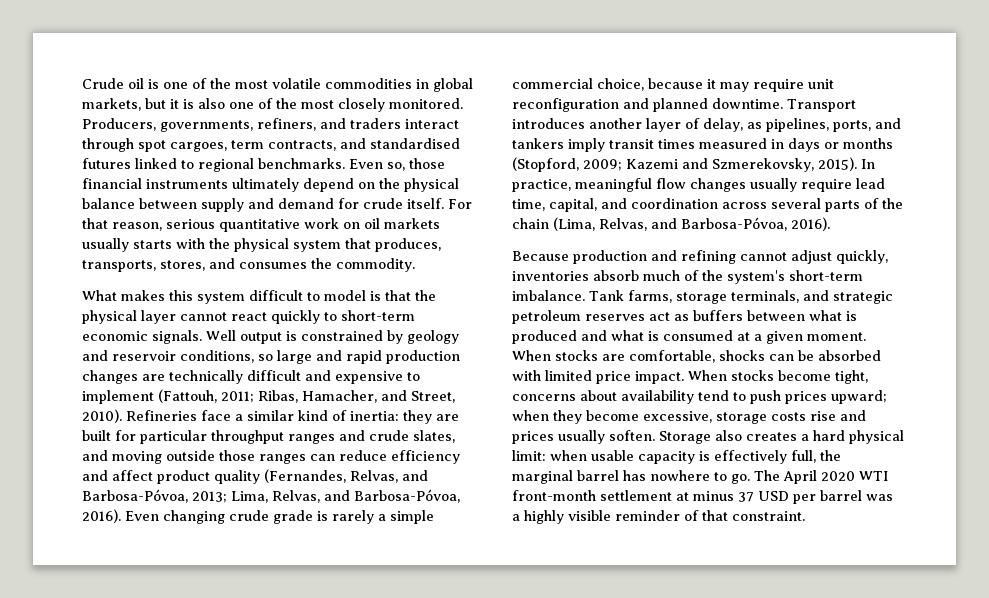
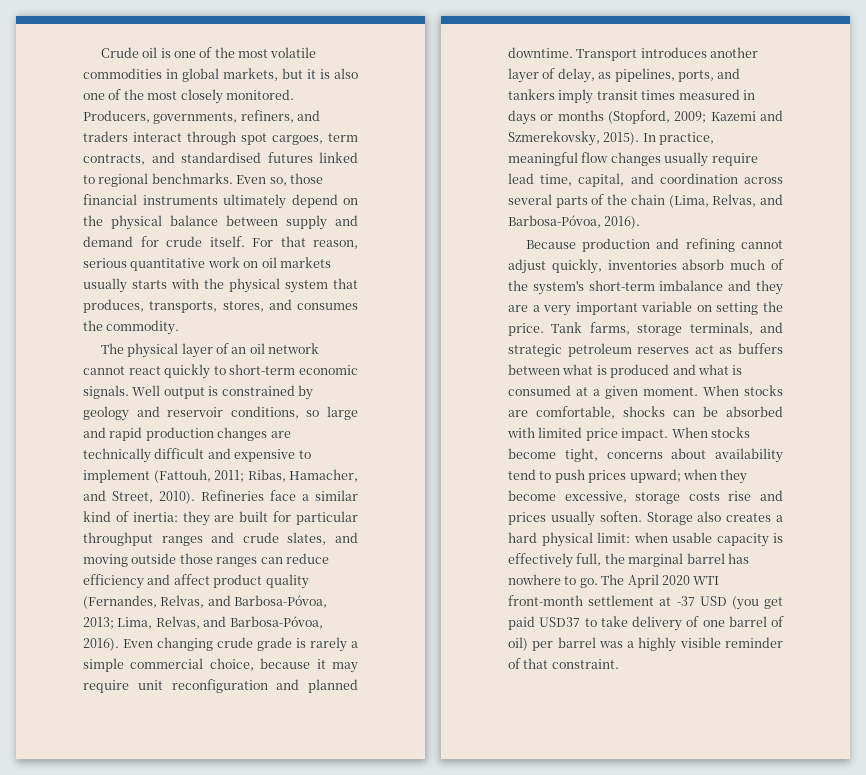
- What makes this system difficult to model is that the physical layer cannot react quickly to short-term economic signals.
+ The physical layer of an oil network cannot react quickly to short-term economic signals.
- Because production and refining cannot adjust quickly, inventories absorb much of the system's short-term imbalance.
+ Because production and refining cannot adjust quickly, inventories absorb much of the system's short-term imbalance and they are a very important variable on setting the price.
- The April 2020 WTI front-month settlement at minus 37 USD per barrel was a highly visible reminder of that constraint.
+ The April 2020 WTI front-month settlement at -37 USD (you get paid USD37 to take delivery of one barrel of oil) per barrel was a highly visible reminder of that constraint.

